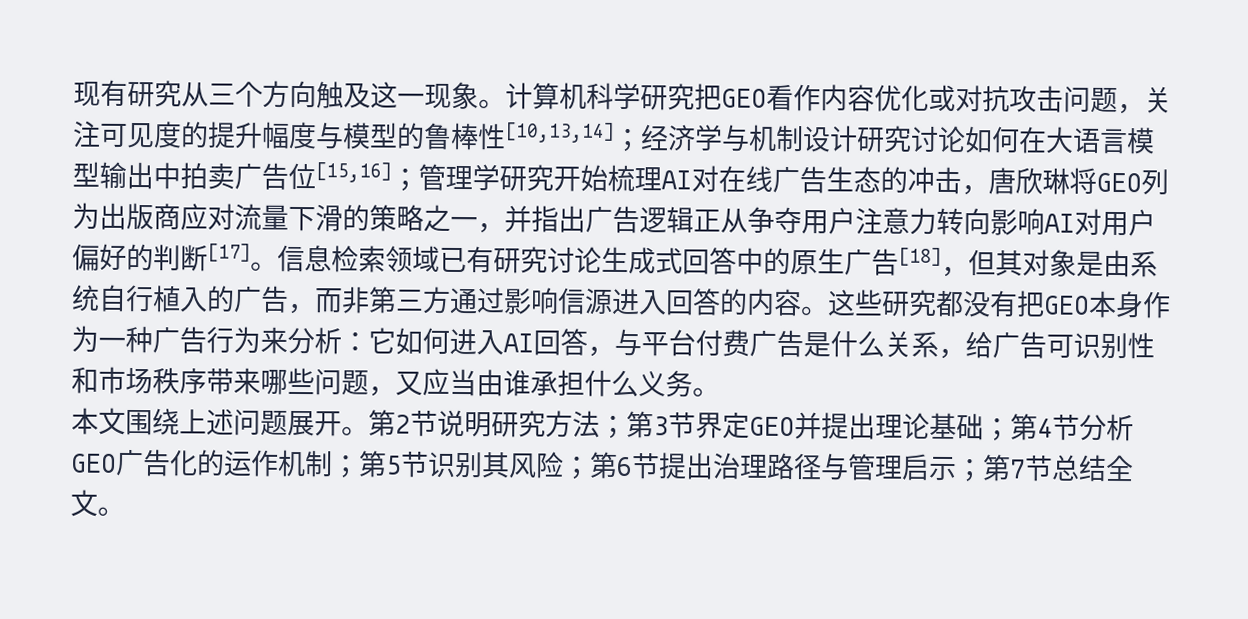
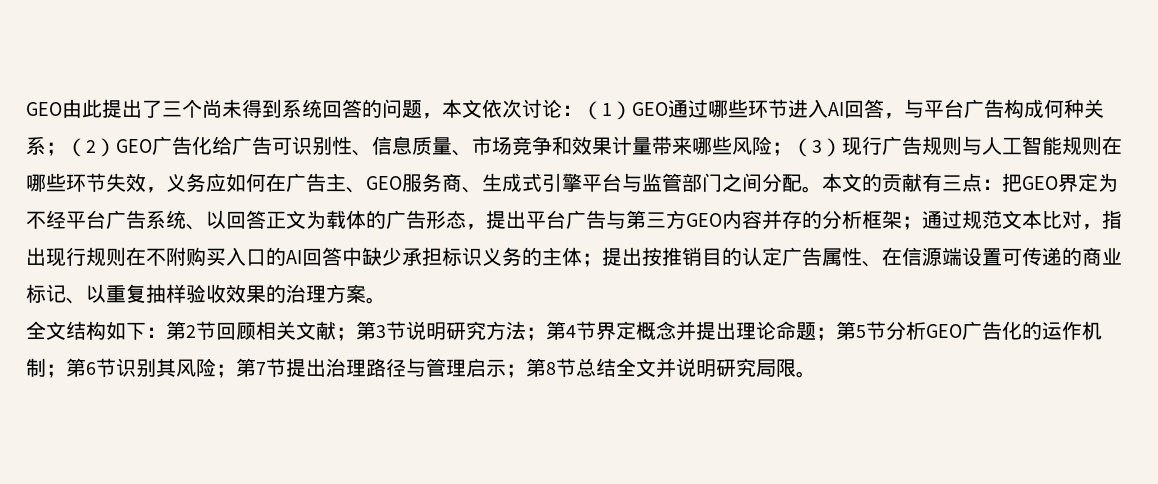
- 现有研究从三个方向触及这一现象。计算机科学研究把GEO看作内容优化或对抗攻击问题，关注可见度的提升幅度与模型的鲁棒性[10,13,14]；经济学与机制设计研究讨论如何在大语言模型输出中拍卖广告位[15,16]；管理学研究开始梳理AI对在线广告生态的冲击，唐欣琳将GEO列为出版商应对流量下滑的策略之一，并指出广告逻辑正从争夺用户注意力转向影响AI对用户偏好的判断[17]。信息检索领域已有研究讨论生成式回答中的原生广告[18]，但其对象是由系统自行植入的广告，而非第三方通过影响信源进入回答的内容。这些研究都没有把GEO本身作为一种广告行为来分析：它如何进入AI回答，与平台付费广告是什么关系，给广告可识别性和市场秩序带来哪些问题，又应当由谁承担什么义务。
- 本文围绕上述问题展开。第2节说明研究方法；第3节界定GEO并提出理论基础；第4节分析GEO广告化的运作机制；第5节识别其风险；第6节提出治理路径与管理启示；第7节总结全文。
+ GEO由此提出了三个尚未得到系统回答的问题，本文依次讨论：（1）GEO通过哪些环节进入AI回答，与平台广告构成何种关系；（2）GEO广告化给广告可识别性、信息质量、市场竞争和效果计量带来哪些风险；（3）现行广告规则与人工智能规则在哪些环节失效，义务应如何在广告主、GEO服务商、生成式引擎平台与监管部门之间分配。本文的贡献有三点：把GEO界定为不经平台广告系统、以回答正文为载体的广告形态，提出平台广告与第三方GEO内容并存的分析框架；通过规范文本比对，指出现行规则在不附购买入口的AI回答中缺少承担标识义务的主体；提出按推销目的认定广告属性、在信源端设置可传递的商业标记、以重复抽样验收效果的治理方案。
+ 全文结构如下：第2节回顾相关文献；第3节说明研究方法；第4节界定概念并提出理论命题；第5节分析GEO广告化的运作机制；第6节识别其风险；第7节提出治理路径与管理启示；第8节总结全文并说明研究局限。

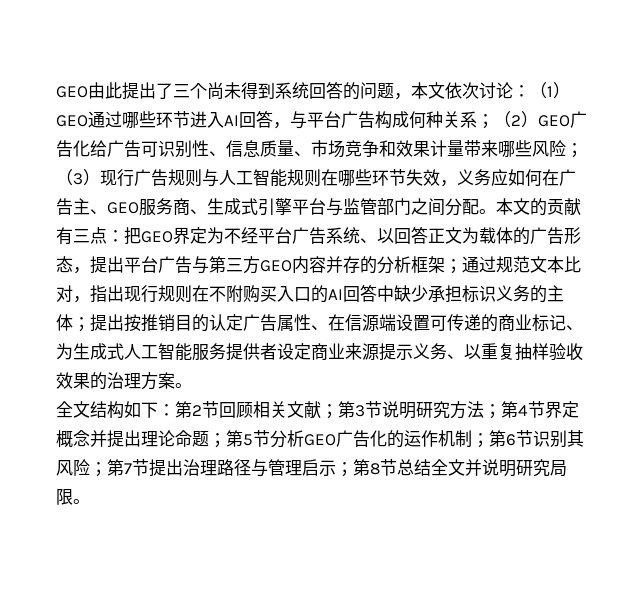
- 提出按推销目的认定广告属性、在信源端设置可传递的商业标记、以重复抽样验收效果的治理方案。
+ 提出按推销目的认定广告属性、在信源端设置可传递的商业标记、为生成式人工智能服务提供者设定商业来源提示义务、以重复抽样验收效果的治理方案。

